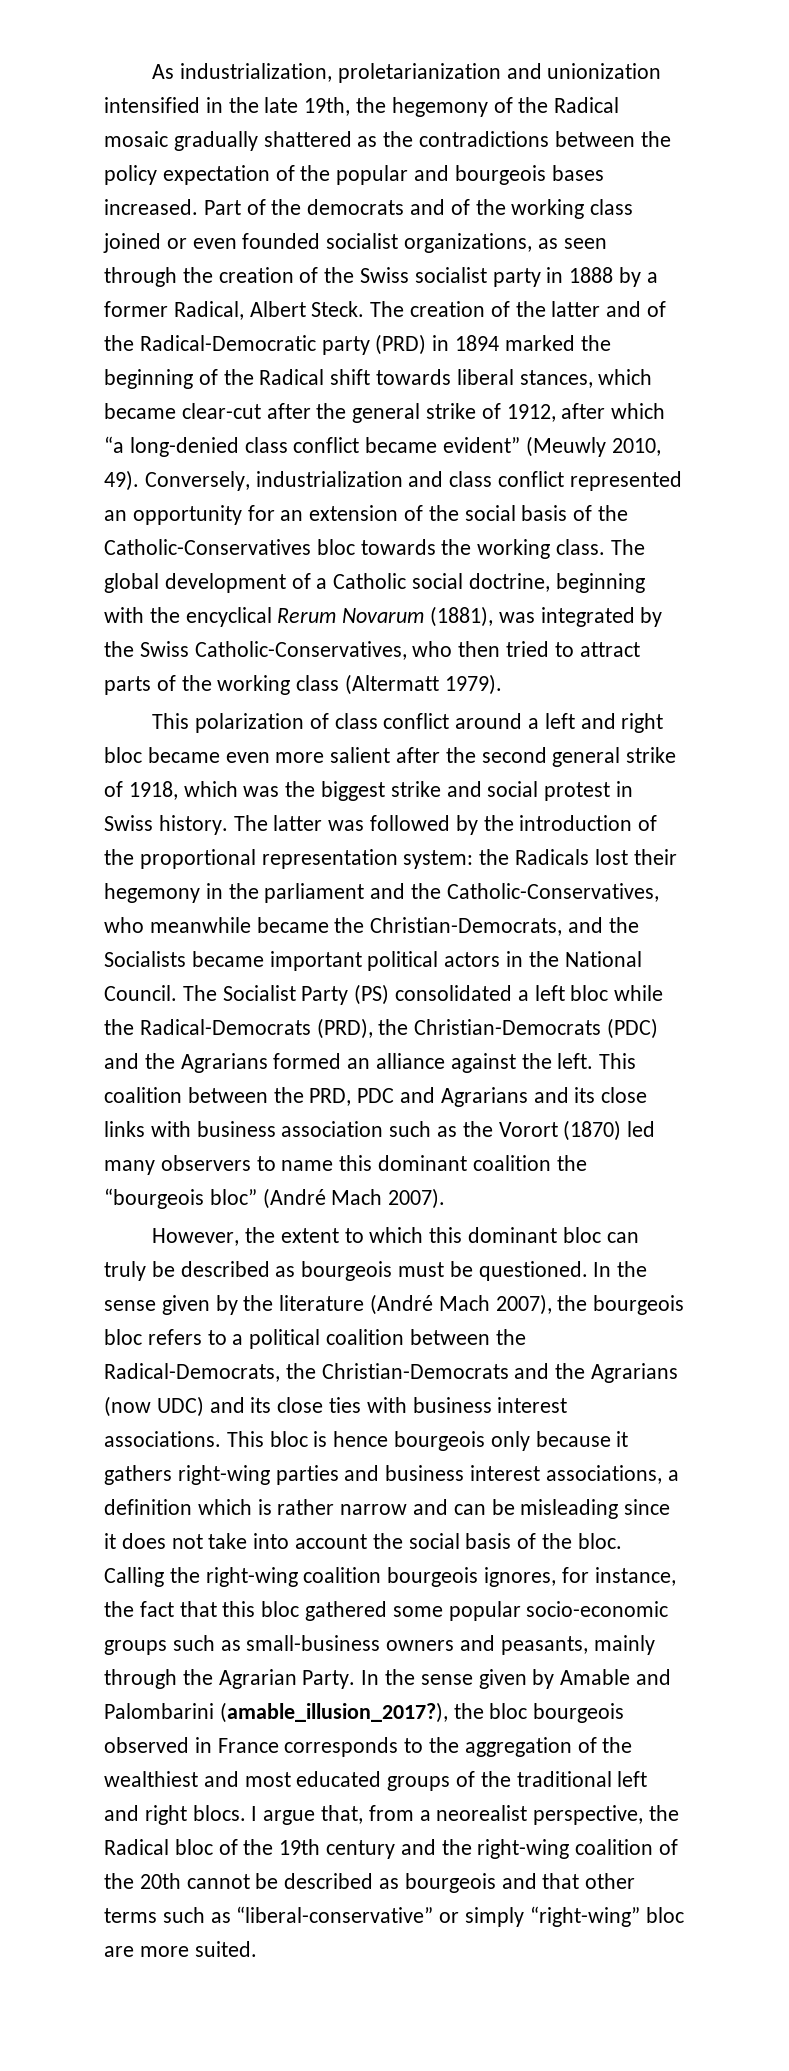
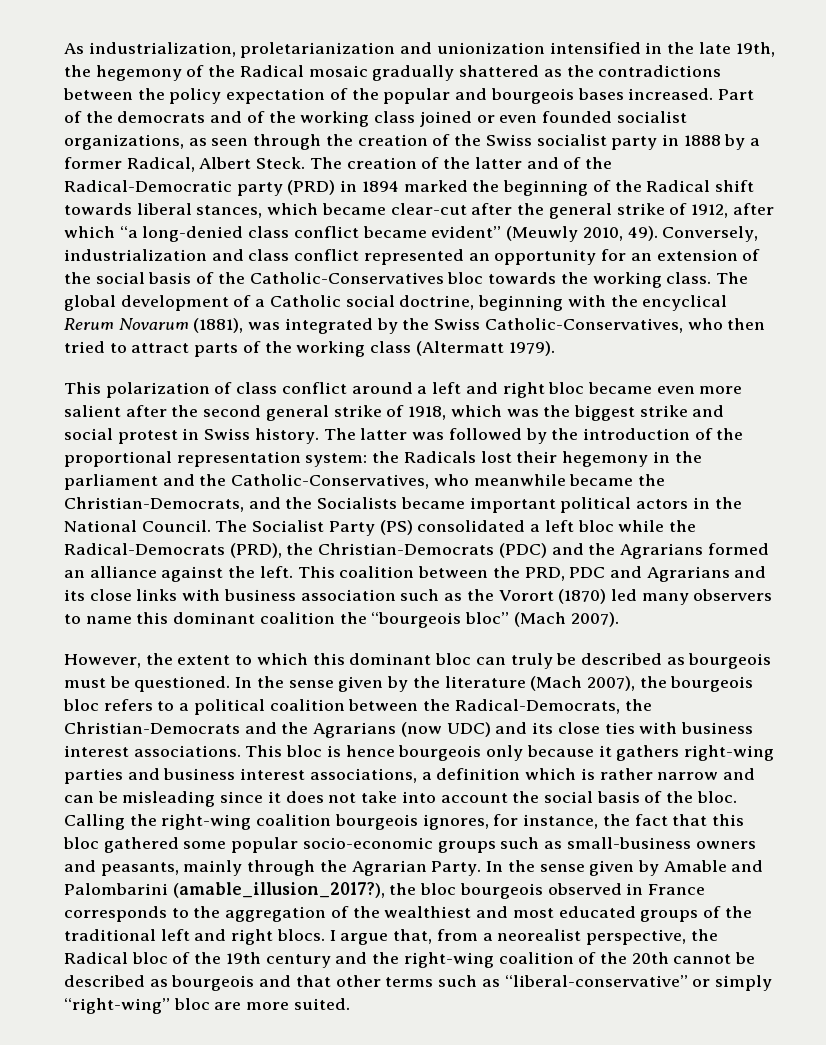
- This coalition between the PRD, PDC and Agrarians and its close links with business association such as the Vorort (1870) led many observers to name this dominant coalition the “bourgeois bloc” (André Mach 2007).
+ This coalition between the PRD, PDC and Agrarians and its close links with business association such as the Vorort (1870) led many observers to name this dominant coalition the “bourgeois bloc” (Mach 2007).
- In the sense given by the literature (André Mach 2007), the bourgeois bloc refers to a political coalition between the Radical-Democrats, the Christian-Democrats and the Agrarians (now UDC) and its close ties with business interest associations.
+ In the sense given by the literature (Mach 2007), the bourgeois bloc refers to a political coalition between the Radical-Democrats, the Christian-Democrats and the Agrarians (now UDC) and its close ties with business interest associations.

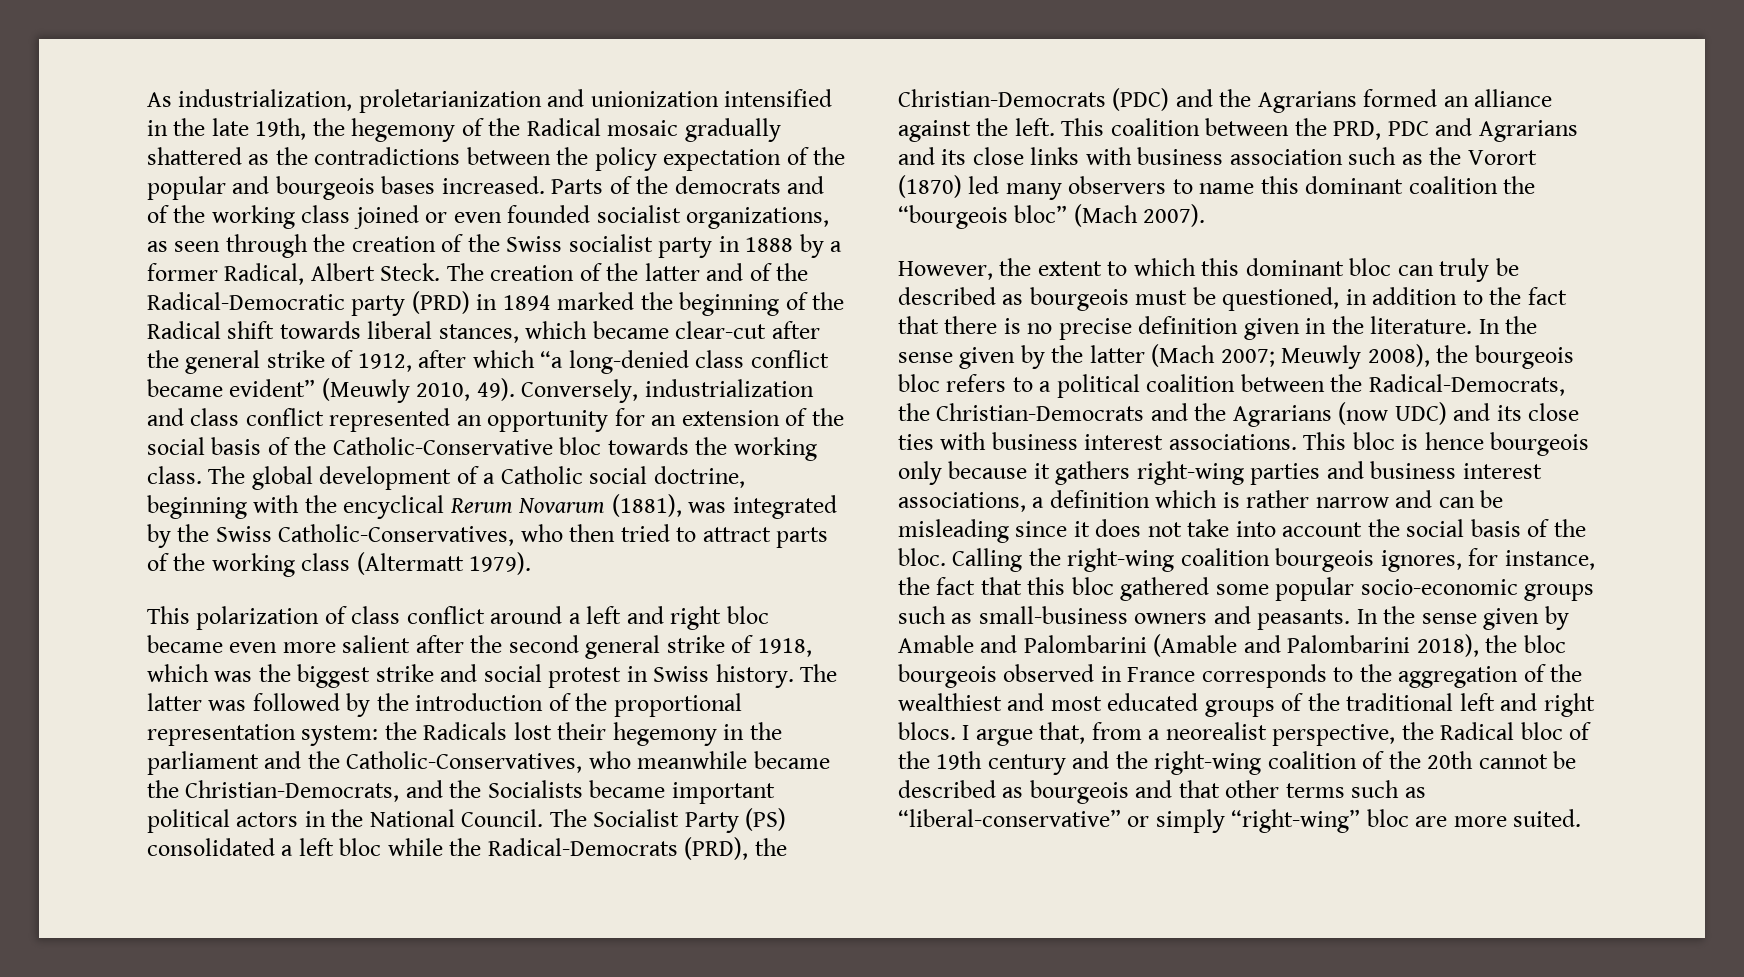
- Part of the democrats and of the working class joined or even founded socialist organizations, as seen through the creation of the Swiss socialist party in 1888 by a former Radical, Albert Steck.
+ Parts of the democrats and of the working class joined or even founded socialist organizations, as seen through the creation of the Swiss socialist party in 1888 by a former Radical, Albert Steck.
- Conversely, industrialization and class conflict represented an opportunity for an extension of the social basis of the Catholic-Conservatives bloc towards the working class.
+ Conversely, industrialization and class conflict represented an opportunity for an extension of the social basis of the Catholic-Conservative bloc towards the working class.
- However, the extent to which this dominant bloc can truly be described as bourgeois must be questioned.
+ However, the extent to which this dominant bloc can truly be described as bourgeois must be questioned, in addition to the fact that there is no precise definition given in the literature.
- In the sense given by the literature (Mach 2007), the bourgeois bloc refers to a political coalition between the Radical-Democrats, the Christian-Democrats and the Agrarians (now UDC) and its close ties with business interest associations.
+ In the sense given by the latter (Mach 2007; Meuwly 2008), the bourgeois bloc refers to a political coalition between the Radical-Democrats, the Christian-Democrats and the Agrarians (now UDC) and its close ties with business interest associations.
- Calling the right-wing coalition bourgeois ignores, for instance, the fact that this bloc gathered some popular socio-economic groups such as small-business owners and peasants, mainly through the Agrarian Party.
+ Calling the right-wing coalition bourgeois ignores, for instance, the fact that this bloc gathered some popular socio-economic groups such as small-business owners and peasants.
- In the sense given by Amable and Palombarini (amable_illusion_2017?), the bloc bourgeois observed in France corresponds to the aggregation of the wealthiest and most educated groups of the traditional left and right blocs.
+ In the sense given by Amable and Palombarini (Amable and Palombarini 2018), the bloc bourgeois observed in France corresponds to the aggregation of the wealthiest and most educated groups of the traditional left and right blocs.

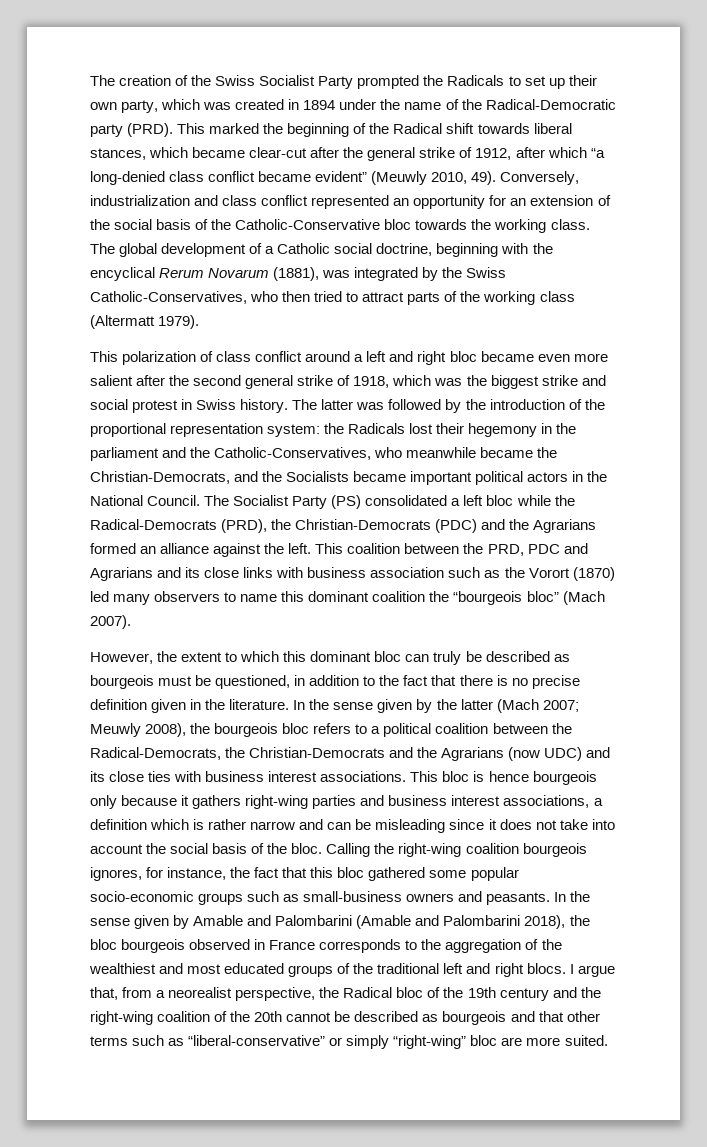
- As industrialization, proletarianization and unionization intensified in the late 19th, the hegemony of the Radical mosaic gradually shattered as the contradictions between the policy expectation of the popular and bourgeois bases increased. Parts of the democrats and of the working class joined or even founded socialist organizations, as seen through the creation of the Swiss socialist party in 1888 by a former Radical, Albert Steck. The creation of the latter and of the Radical-Democratic party (PRD) in 1894 marked the beginning of the Radical shift towards liberal stances, which became clear-cut after the general strike of 1912, after which “a long-denied class conflict became evident” (Meuwly 2010, 49).
+ The creation of the Swiss Socialist Party prompted the Radicals to set up their own party, which was created in 1894 under the name of the Radical-Democratic party (PRD). This marked the beginning of the Radical shift towards liberal stances, which became clear-cut after the general strike of 1912, after which “a long-denied class conflict became evident” (Meuwly 2010, 49).

